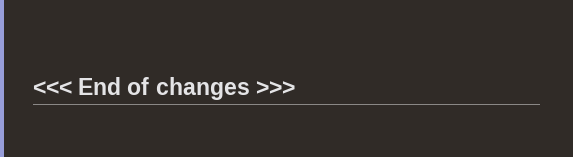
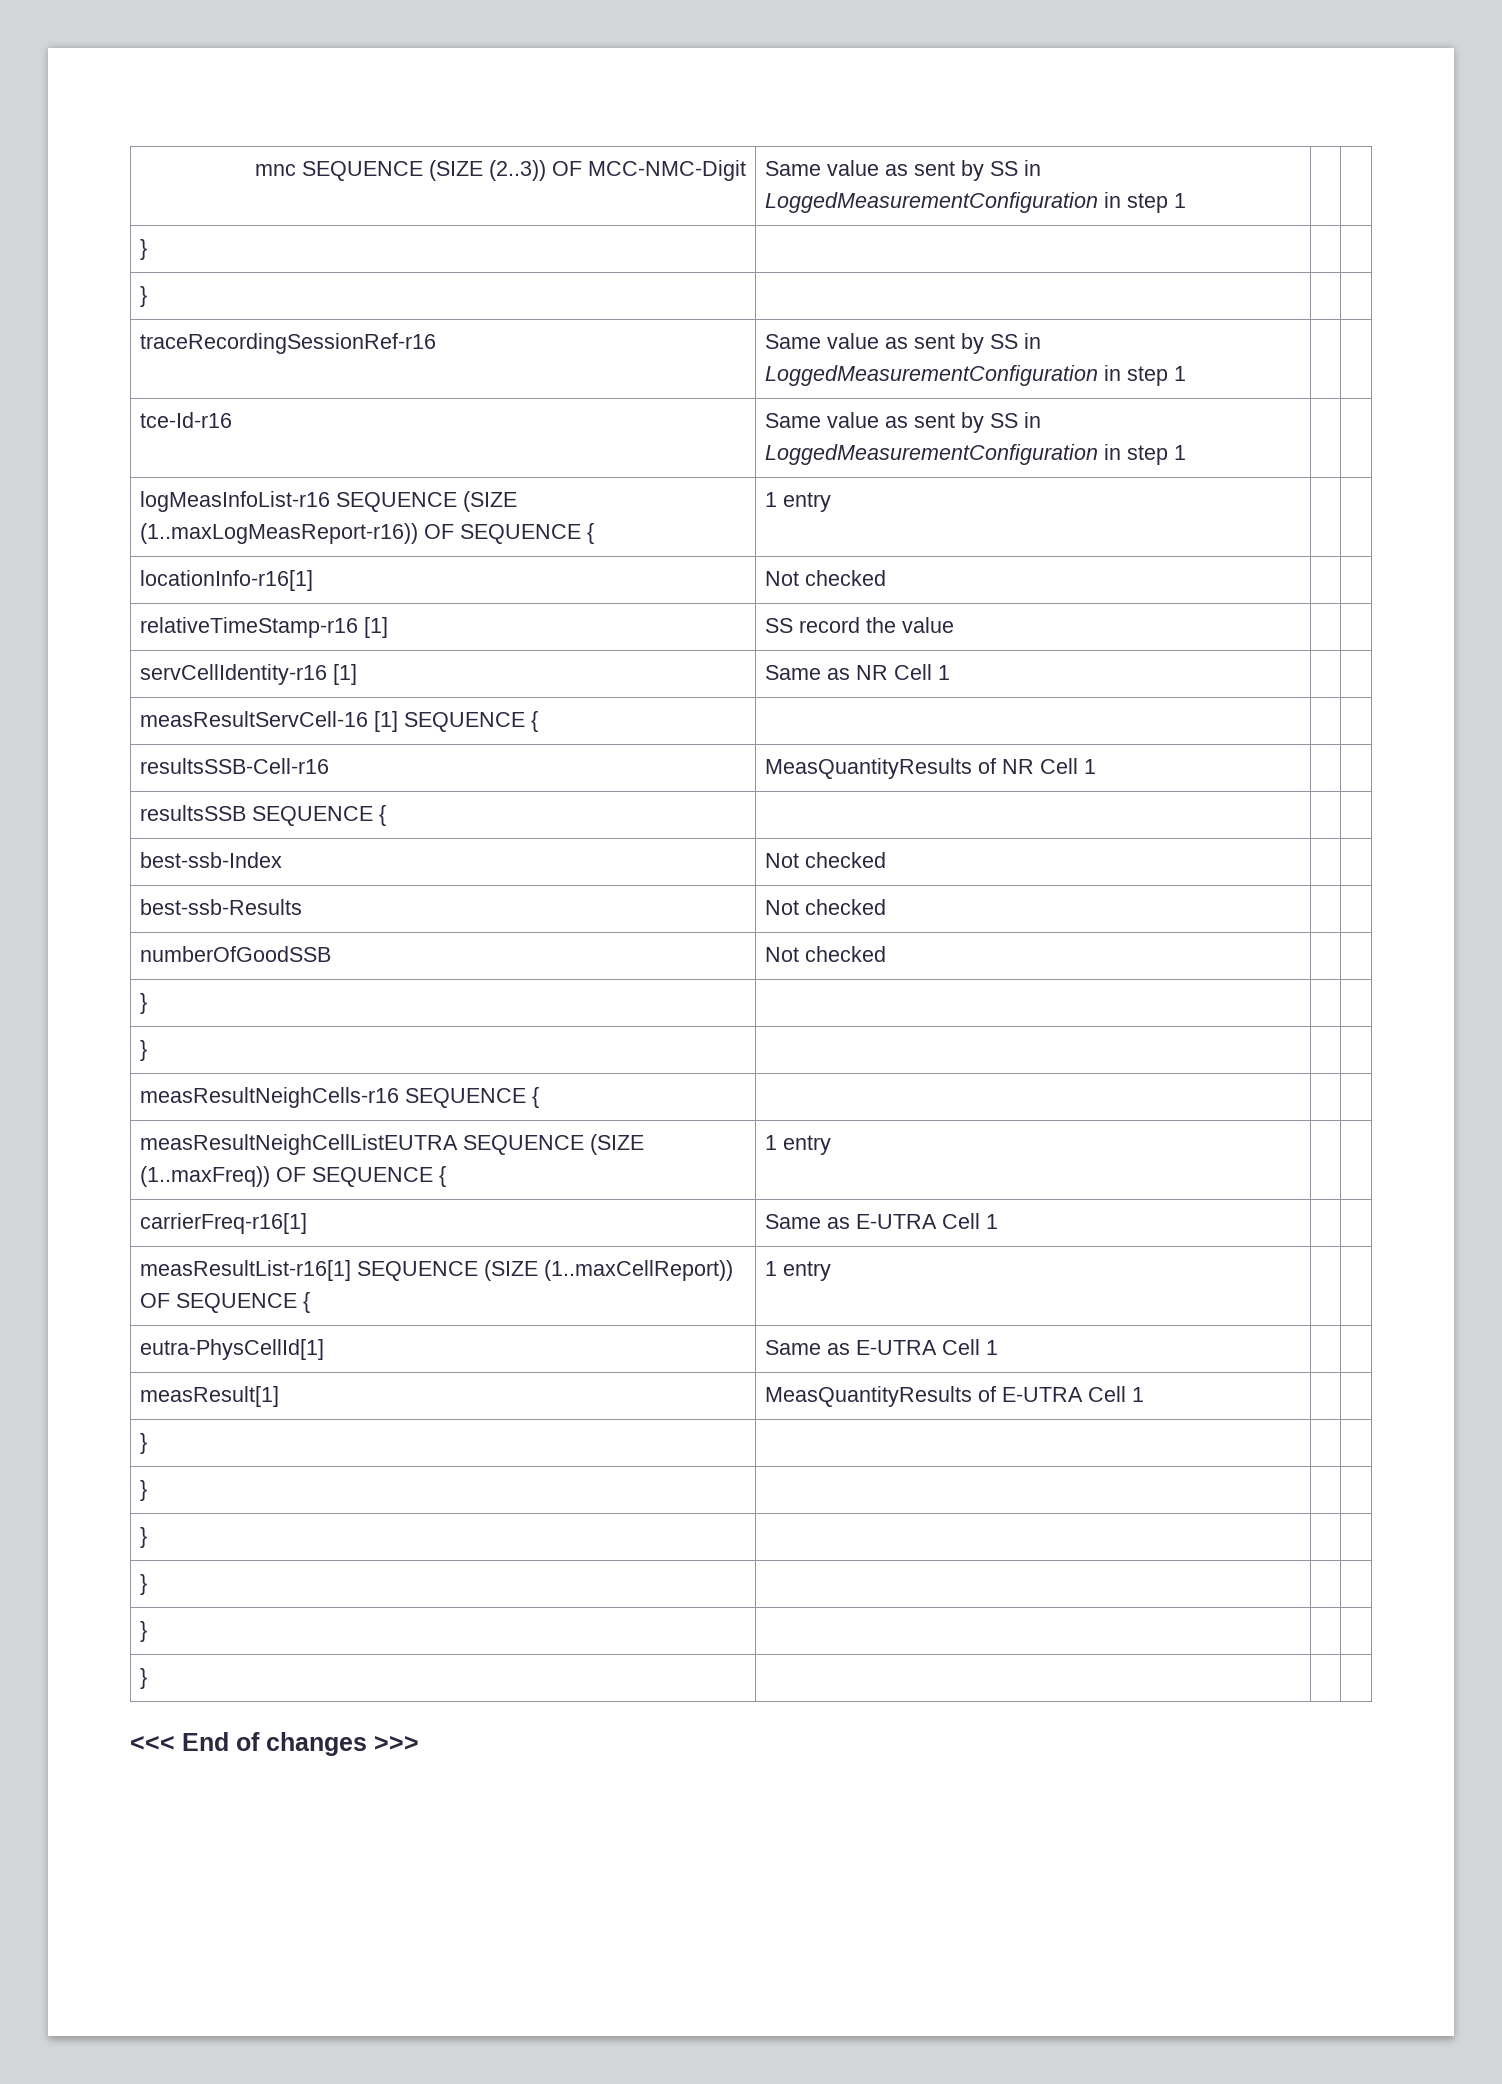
+ mnc SEQUENCE (SIZE (2..3)) OF MCC-NMC-Digit | Same value as sent by SS in LoggedMeasurementConfiguration in step 1 | |
+ } | | |
+ } | | |
+ traceRecordingSessionRef-r16 | Same value as sent by SS in LoggedMeasurementConfiguration in step 1 | |
+ tce-Id-r16 | Same value as sent by SS in LoggedMeasurementConfiguration in step 1 | |
+ logMeasInfoList-r16 SEQUENCE (SIZE (1..maxLogMeasReport-r16)) OF SEQUENCE { | 1 entry | |
+ locationInfo-r16[1] | Not checked | |
+ relativeTimeStamp-r16 [1] | SS record the value | |
+ servCellIdentity-r16 [1] | Same as NR Cell 1 | |
+ measResultServCell-16 [1] SEQUENCE { | | |
+ resultsSSB-Cell-r16 | MeasQuantityResults of NR Cell 1 | |
+ resultsSSB SEQUENCE { | | |
+ best-ssb-Index | Not checked | |
+ best-ssb-Results | Not checked | |
+ numberOfGoodSSB | Not checked | |
+ } | | |
+ } | | |
+ measResultNeighCells-r16 SEQUENCE { | | |
+ measResultNeighCellListEUTRA SEQUENCE (SIZE (1..maxFreq)) OF SEQUENCE { | 1 entry | |
+ carrierFreq-r16[1] | Same as E-UTRA Cell 1 | |
+ measResultList-r16[1] SEQUENCE (SIZE (1..maxCellReport)) OF SEQUENCE { | 1 entry | |
+ eutra-PhysCellId[1] | Same as E-UTRA Cell 1 | |
+ measResult[1] | MeasQuantityResults of E-UTRA Cell 1 | |
+ } | | |
+ } | | |
+ } | | |
+ } | | |
+ } | | |
+ } | | |

